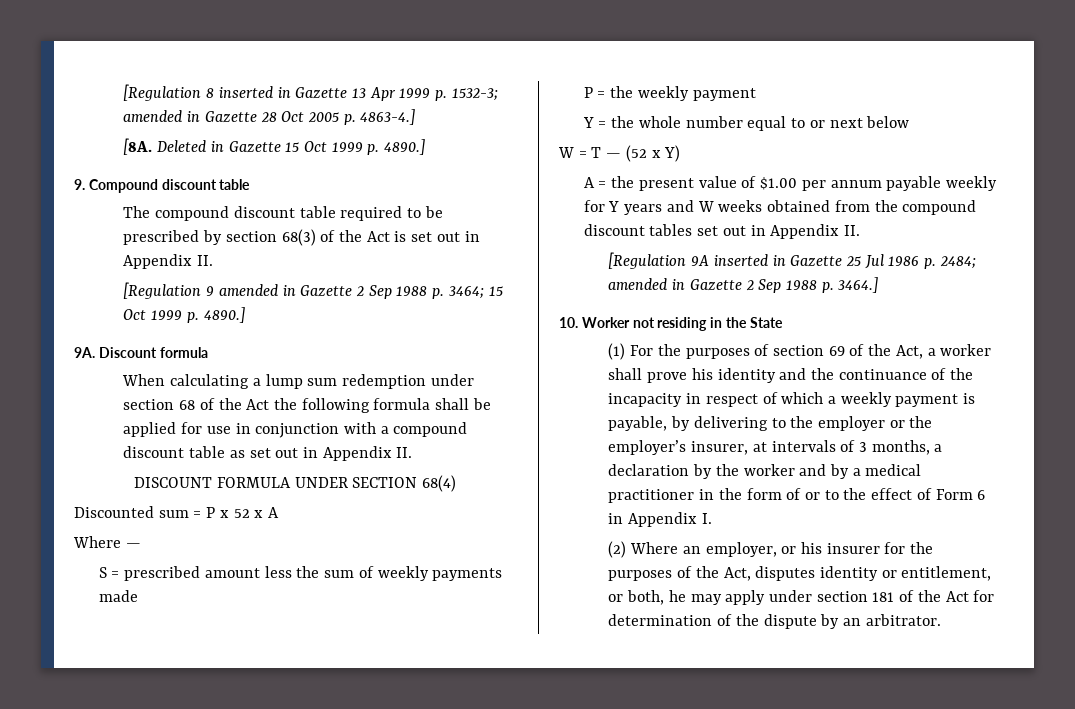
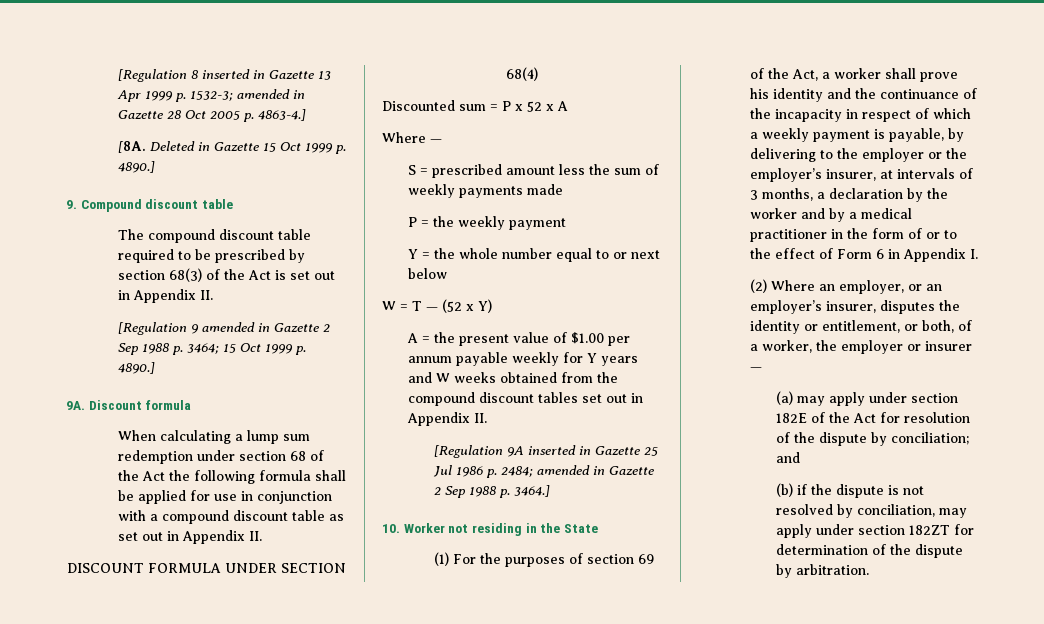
- (2) Where an employer, or his insurer for the purposes of the Act, disputes identity or entitlement, or both, he may apply under section 181 of the Act for determination of the dispute by an arbitrator.
+ (2) Where an employer, or an employer’s insurer, disputes the identity or entitlement, or both, of a worker, the employer or insurer —
+ (a) may apply under section 182E of the Act for resolution of the dispute by conciliation; and
+ (b) if the dispute is not resolved by conciliation, may apply under section 182ZT for determination of the dispute by arbitration.

